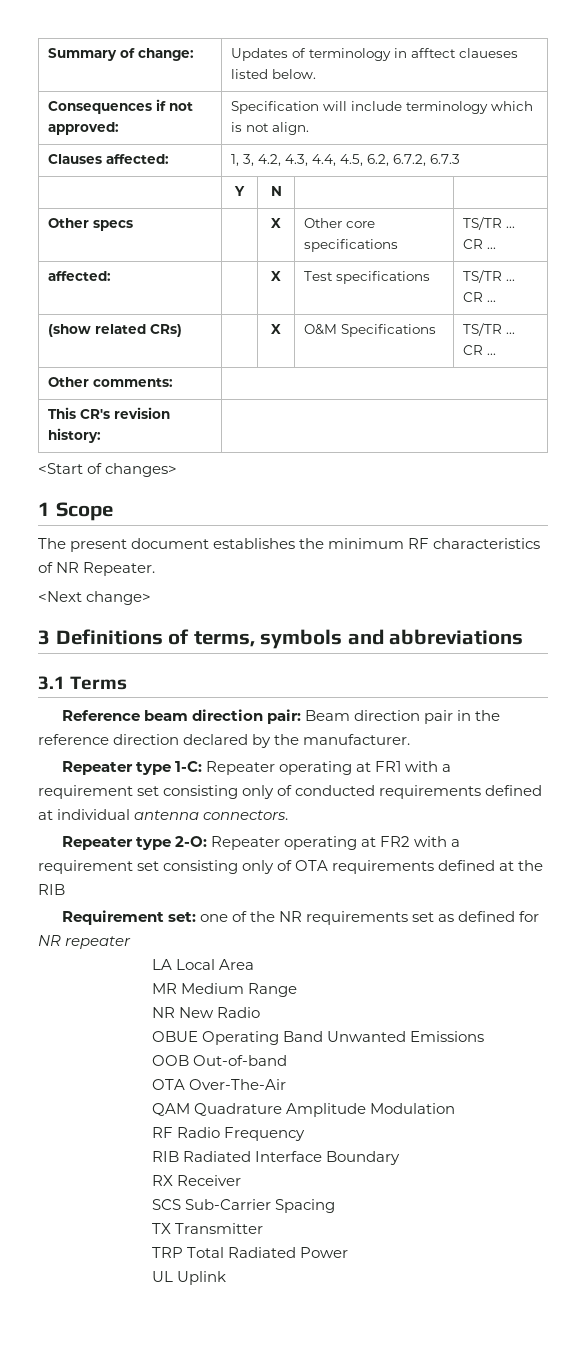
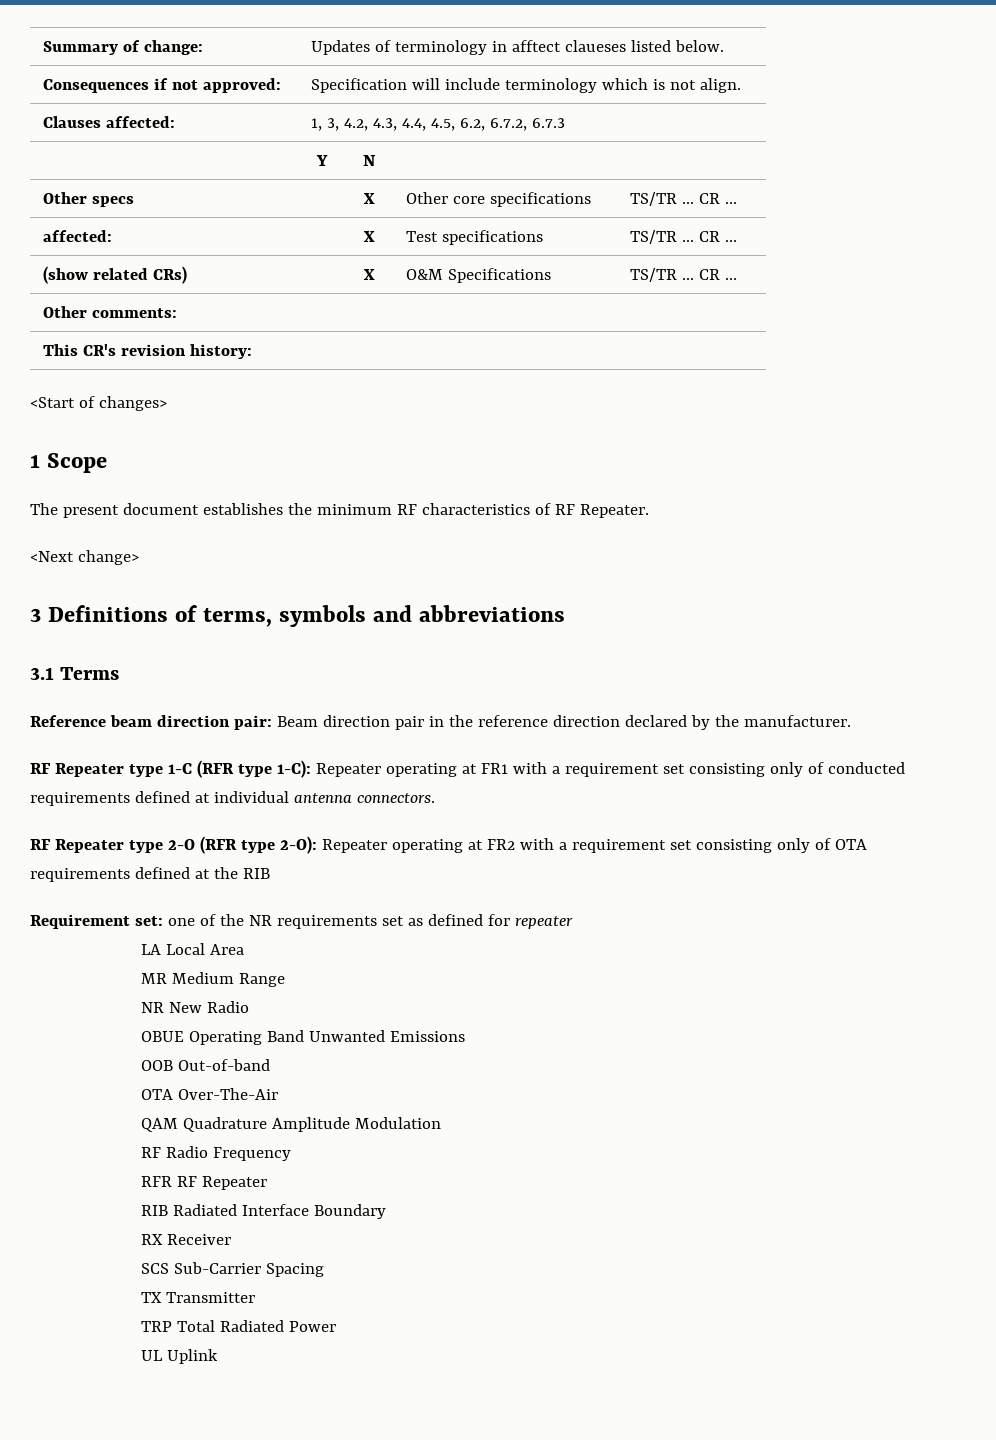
- The present document establishes the minimum RF characteristics of NR Repeater.
+ The present document establishes the minimum RF characteristics of RF Repeater.
- Repeater type 1-C: Repeater operating at FR1 with a requirement set consisting only of conducted requirements defined at individual antenna connectors.
+ RF Repeater type 1-C (RFR type 1-C): Repeater operating at FR1 with a requirement set consisting only of conducted requirements defined at individual antenna connectors.
- Repeater type 2-O: Repeater operating at FR2 with a requirement set consisting only of OTA requirements defined at the RIB
+ RF Repeater type 2-O (RFR type 2-O): Repeater operating at FR2 with a requirement set consisting only of OTA requirements defined at the RIB
- Requirement set: one of the NR requirements set as defined for NR repeater
+ Requirement set: one of the NR requirements set as defined for repeater
+ RFR RF Repeater

